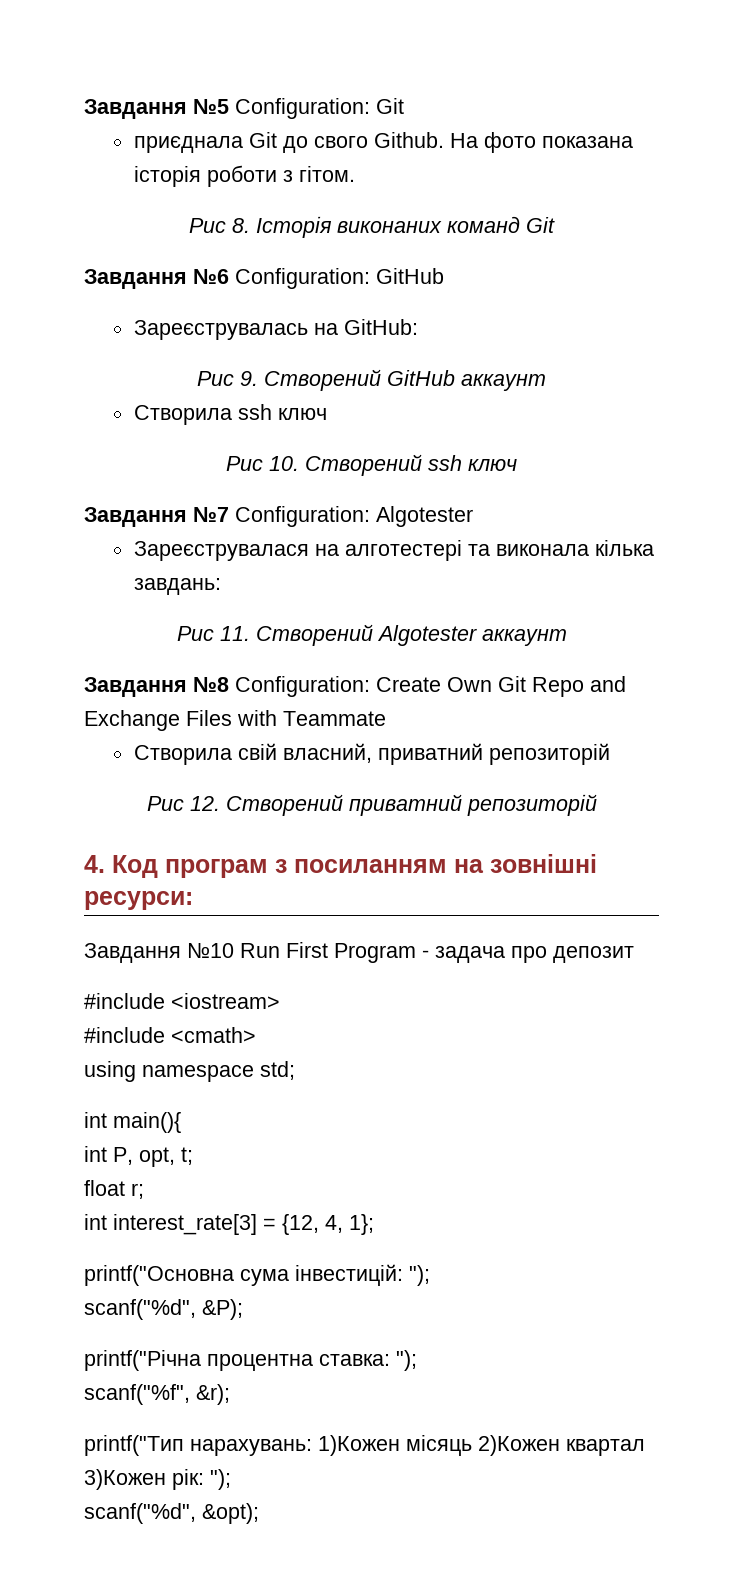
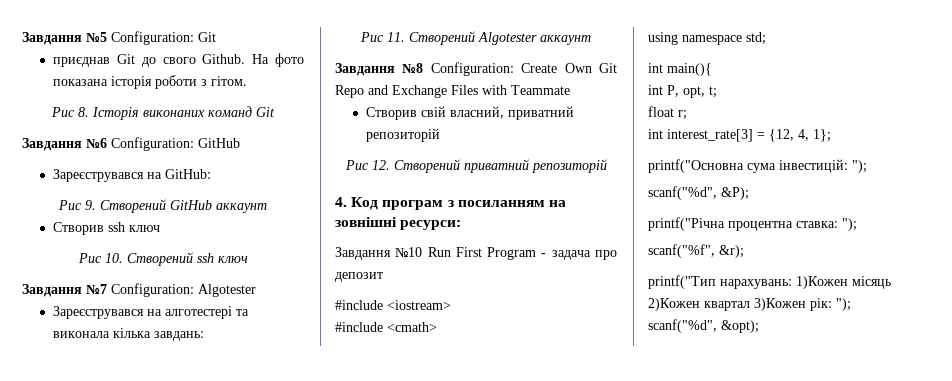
- приєднала Git до свого Github.
+ приєднав Git до свого Github.
- Зареєструвалась на GitHub:
+ Зареєструвався на GitHub:
- Створила ssh ключ
+ Створив ssh ключ
- Зареєструвалася на алготестері та виконала кілька завдань:
+ Зареєструвався на алготестері та виконала кілька завдань:
- Створила свій власний, приватний репозиторій
+ Створив свій власний, приватний репозиторій

